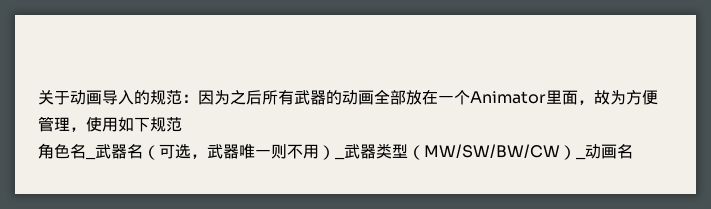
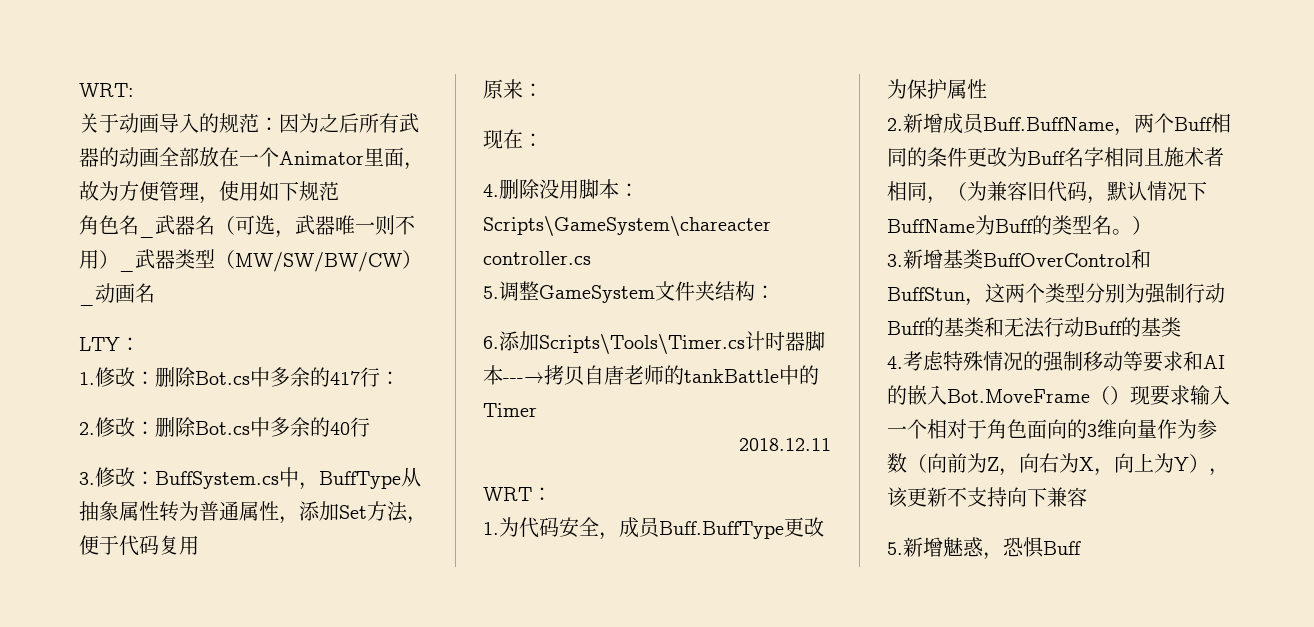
+ WRT:
+ LTY：
+ 1.修改：删除Bot.cs中多余的417行：
+ 2.修改：删除Bot.cs中多余的40行
+ 3.修改：BuffSystem.cs中，BuffType从抽象属性转为普通属性，添加Set方法，便于代码复用
+ 原来：
+ 现在：
+ 4.删除没用脚本：Scripts\GameSystem\chareacter controller.cs
+ 5.调整GameSystem文件夹结构：
+ 6.添加Scripts\Tools\Timer.cs计时器脚本---→拷贝自唐老师的tankBattle中的Timer
+ 2018.12.11
+ WRT：
+ 1.为代码安全，成员Buff.BuffType更改为保护属性
+ 2.新增成员Buff.BuffName，两个Buff相同的条件更改为Buff名字相同且施术者相同，（为兼容旧代码，默认情况下BuffName为Buff的类型名。）
+ 3.新增基类BuffOverControl和BuffStun，这两个类型分别为强制行动Buff的基类和无法行动Buff的基类
+ 4.考虑特殊情况的强制移动等要求和AI的嵌入Bot.MoveFrame（）现要求输入一个相对于角色面向的3维向量作为参数（向前为Z，向右为X，向上为Y），该更新不支持向下兼容
+ 5.新增魅惑，恐惧Buff

